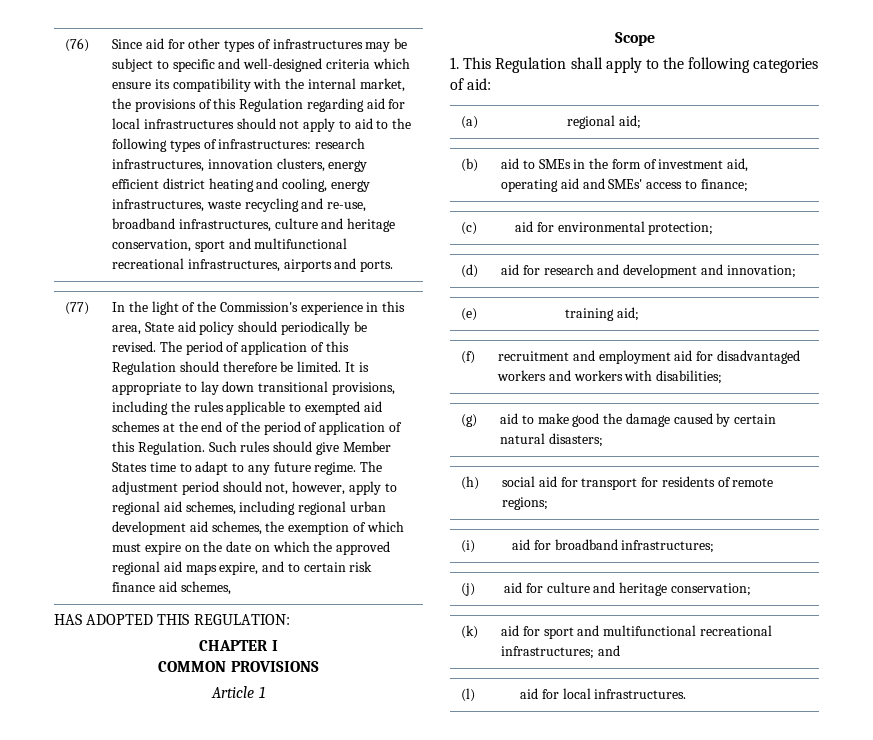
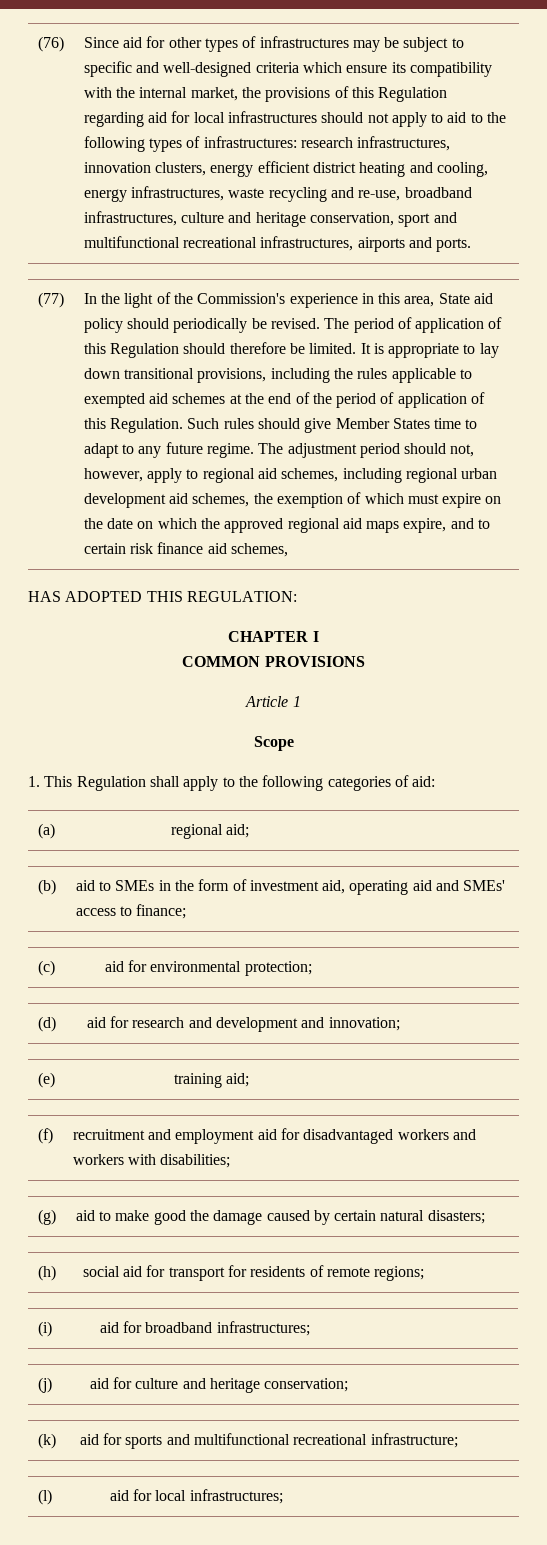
- (k) | aid for sport and multifunctional recreational infrastructures; and
+ (k) | aid for sports and multifunctional recreational infrastructure;
- (l) | aid for local infrastructures.
+ (l) | aid for local infrastructures;

